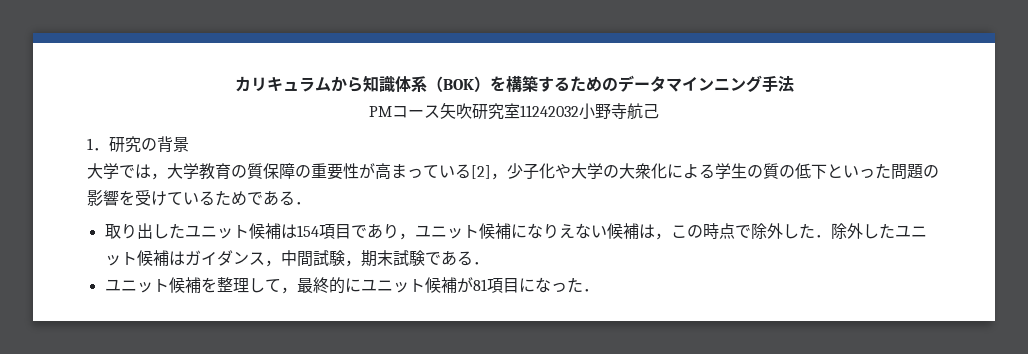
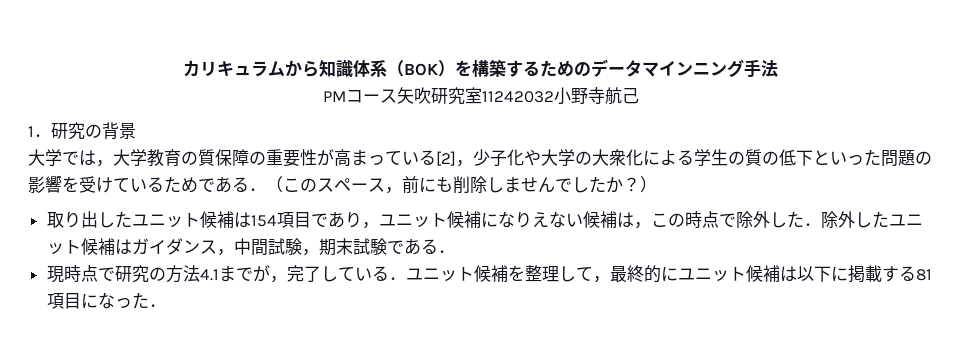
- 大学では，大学教育の質保障の重要性が高まっている[2]，少子化や大学の大衆化による学生の質の低下といった問題の影響を受けているためである．
+ 大学では，大学教育の質保障の重要性が高まっている[2]，少子化や大学の大衆化による学生の質の低下といった問題の影響を受けているためである．（このスペース，前にも削除しませんでしたか？）
- ユニット候補を整理して，最終的にユニット候補が81項目になった．
+ 現時点で研究の方法4.1までが，完了している．ユニット候補を整理して，最終的にユニット候補は以下に掲載する81項目になった．

